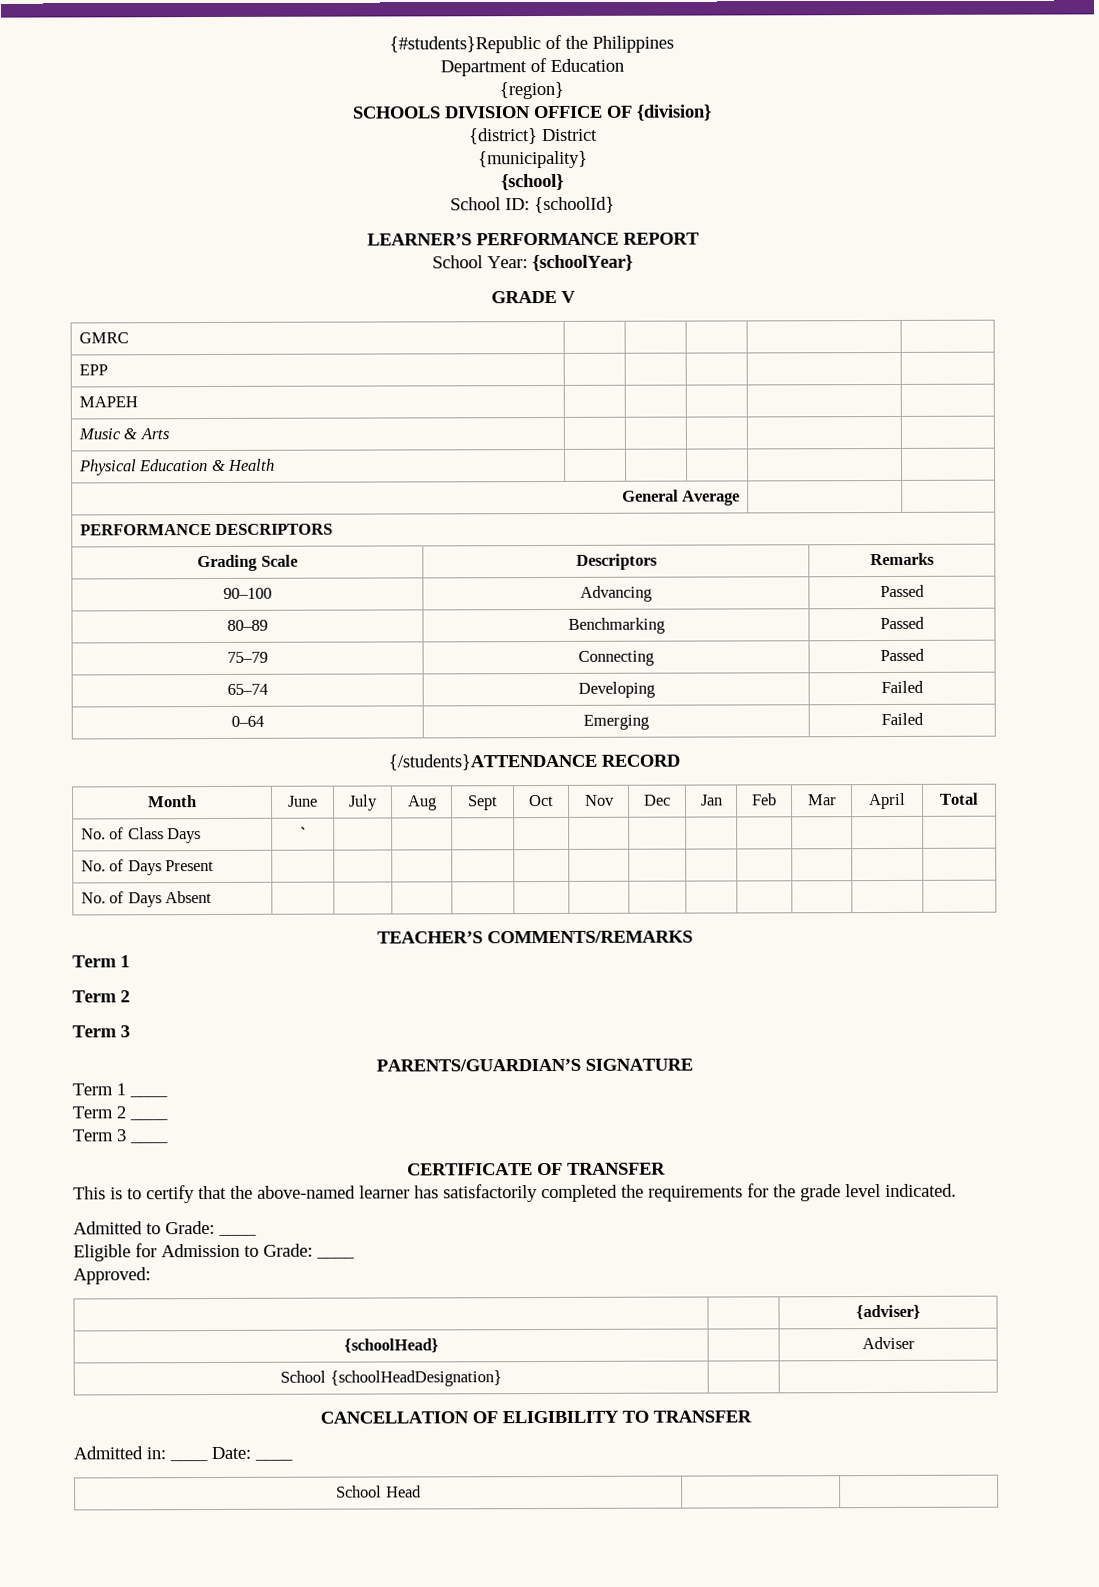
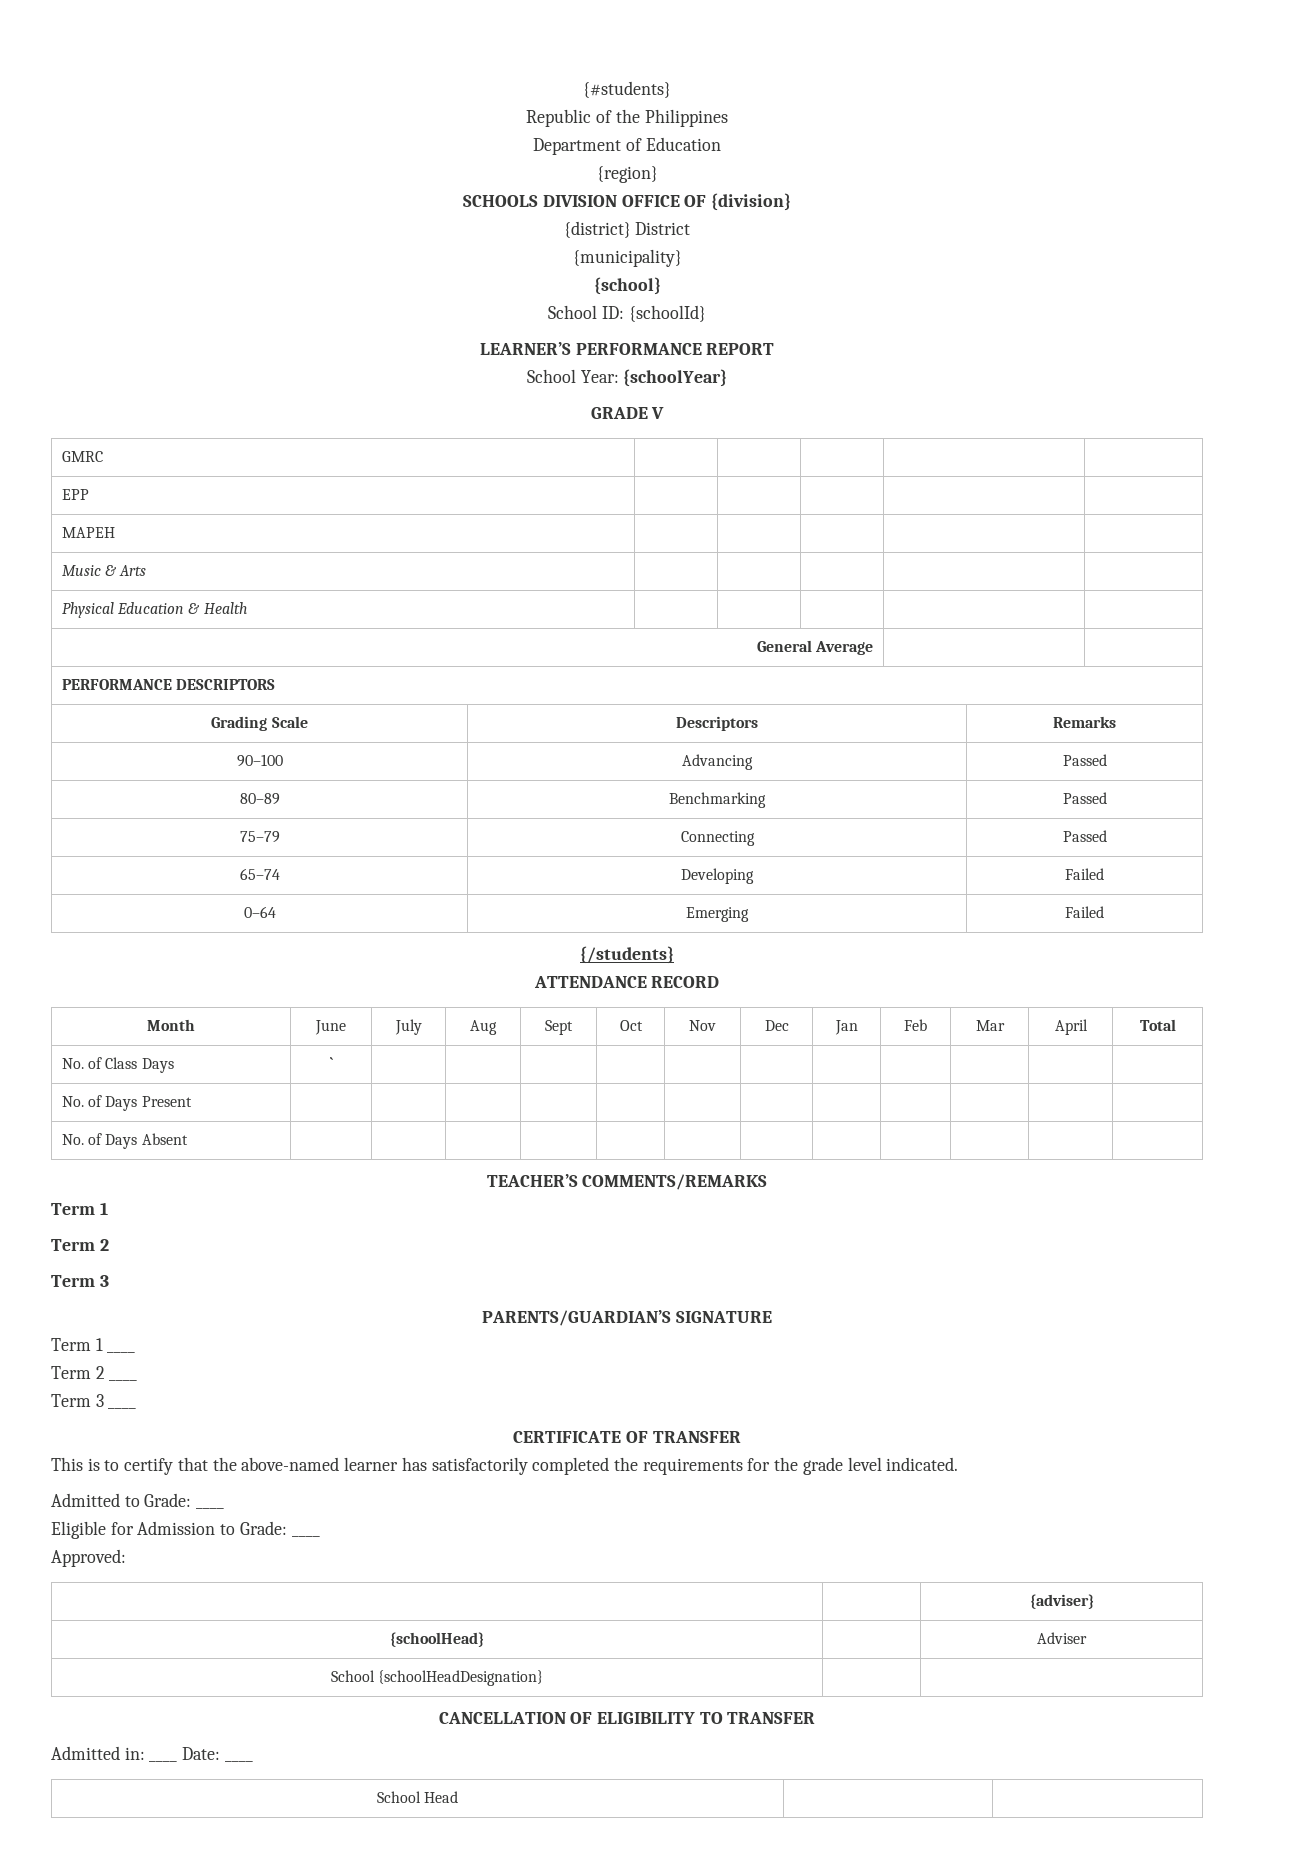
- {#students}Republic of the Philippines
+ {#students}
+ Republic of the Philippines
- {/students}ATTENDANCE RECORD
+ {/students}
+ ATTENDANCE RECORD

